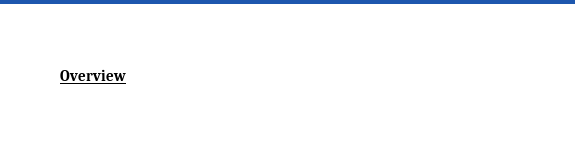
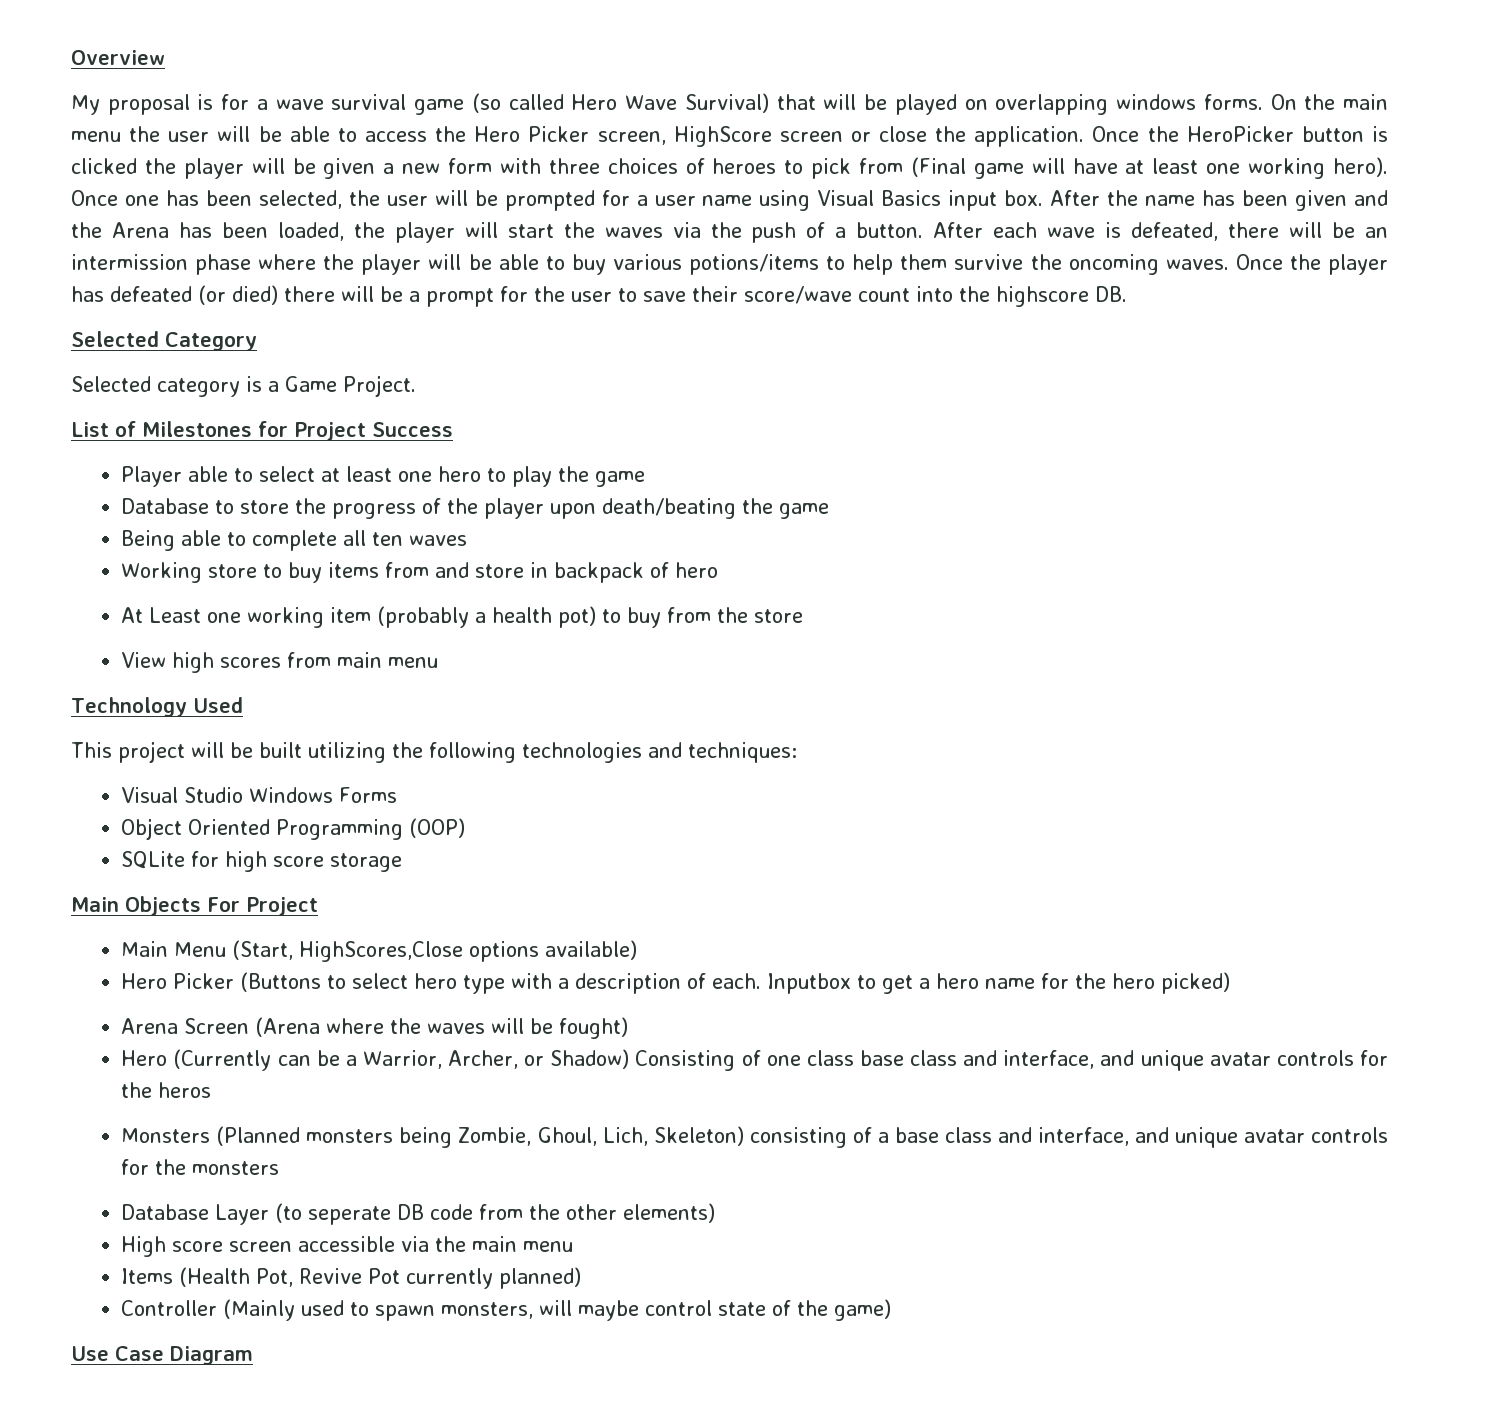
+ My proposal is for a wave survival game (so called Hero Wave Survival) that will be played on overlapping windows forms. On the main menu the user will be able to access the Hero Picker screen, HighScore screen or close the application. Once the HeroPicker button is clicked the player will be given a new form with three choices of heroes to pick from (Final game will have at least one working hero). Once one has been selected, the user will be prompted for a user name using Visual Basics input box. After the name has been given and the Arena has been loaded, the player will start the waves via the push of a button. After each wave is defeated, there will be an intermission phase where the player will be able to buy various potions/items to help them survive the oncoming waves. Once the player has defeated (or died) there will be a prompt for the user to save their score/wave count into the highscore DB.
+ Selected Category
+ Selected category is a Game Project.
+ List of Milestones for Project Success
+ Player able to select at least one hero to play the game
+ Database to store the progress of the player upon death/beating the game
+ Being able to complete all ten waves
+ Working store to buy items from and store in backpack of hero
+ At Least one working item (probably a health pot) to buy from the store
+ View high scores from main menu
+ Technology Used
+ This project will be built utilizing the following technologies and techniques:
+ Visual Studio Windows Forms
+ Object Oriented Programming (OOP)
+ SQLite for high score storage
+ Main Objects For Project
+ Main Menu (Start, HighScores,Close options available)
+ Hero Picker (Buttons to select hero type with a description of each. Inputbox to get a hero name for the hero picked)
+ Arena Screen (Arena where the waves will be fought)
+ Hero (Currently can be a Warrior, Archer, or Shadow) Consisting of one class base class and interface, and unique avatar controls for the heros
+ Monsters (Planned monsters being Zombie, Ghoul, Lich, Skeleton) consisting of a base class and interface, and unique avatar controls for the monsters
+ Database Layer (to seperate DB code from the other elements)
+ High score screen accessible via the main menu
+ Items (Health Pot, Revive Pot currently planned)
+ Controller (Mainly used to spawn monsters, will maybe control state of the game)
+ Use Case Diagram

